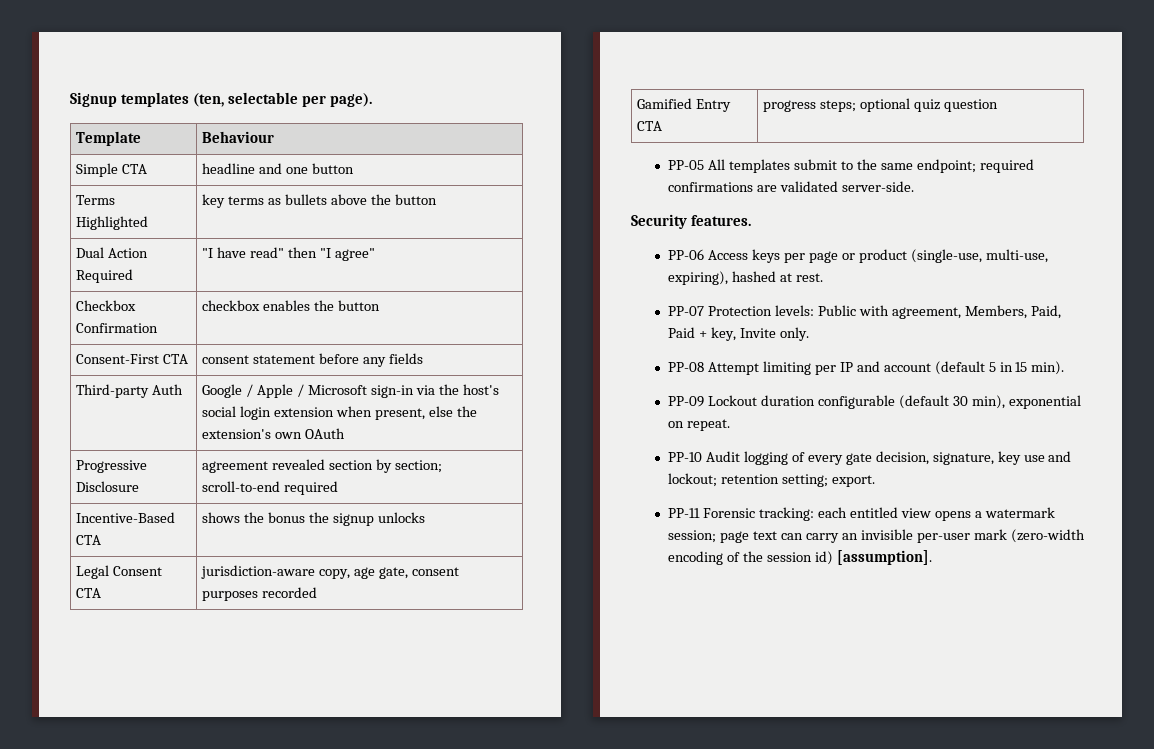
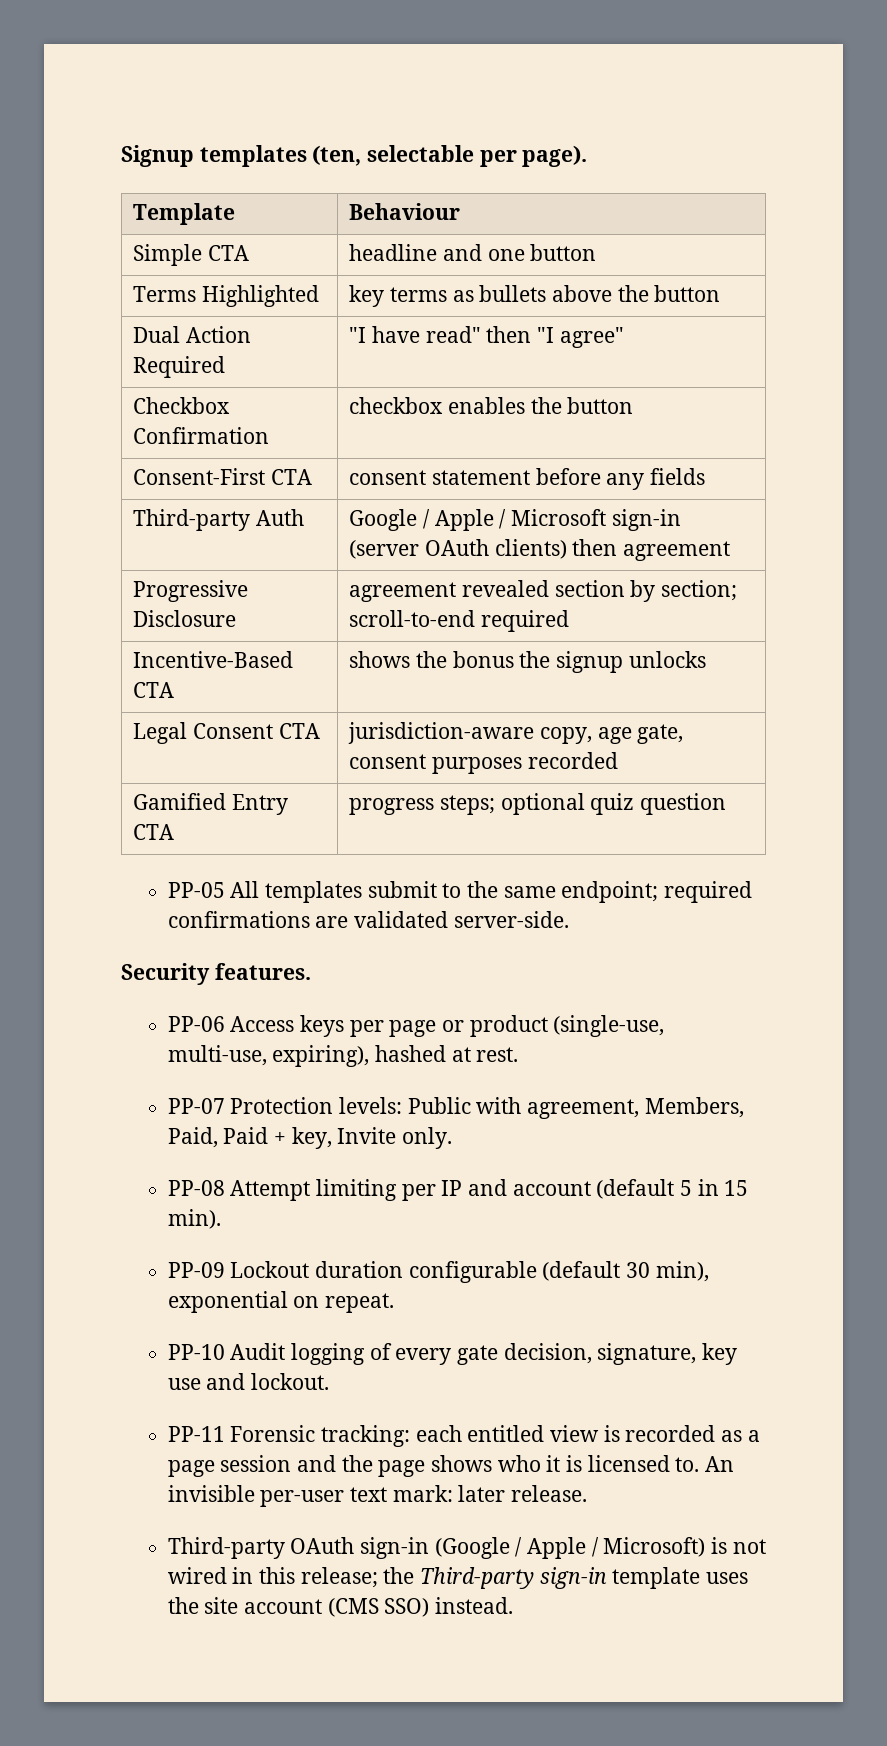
- Third-party Auth | Google / Apple / Microsoft sign-in via the host's social login extension when present, else the extension's own OAuth
+ Third-party Auth | Google / Apple / Microsoft sign-in (server OAuth clients) then agreement
- PP-10 Audit logging of every gate decision, signature, key use and lockout; retention setting; export.
+ PP-10 Audit logging of every gate decision, signature, key use and lockout.
- PP-11 Forensic tracking: each entitled view opens a watermark session; page text can carry an invisible per-user mark (zero-width encoding of the session id) [assumption].
+ PP-11 Forensic tracking: each entitled view is recorded as a page session and the page shows who it is licensed to. An invisible per-user text mark: later release.
+ Third-party OAuth sign-in (Google / Apple / Microsoft) is not wired in this release; the Third-party sign-in template uses the site account (CMS SSO) instead.

